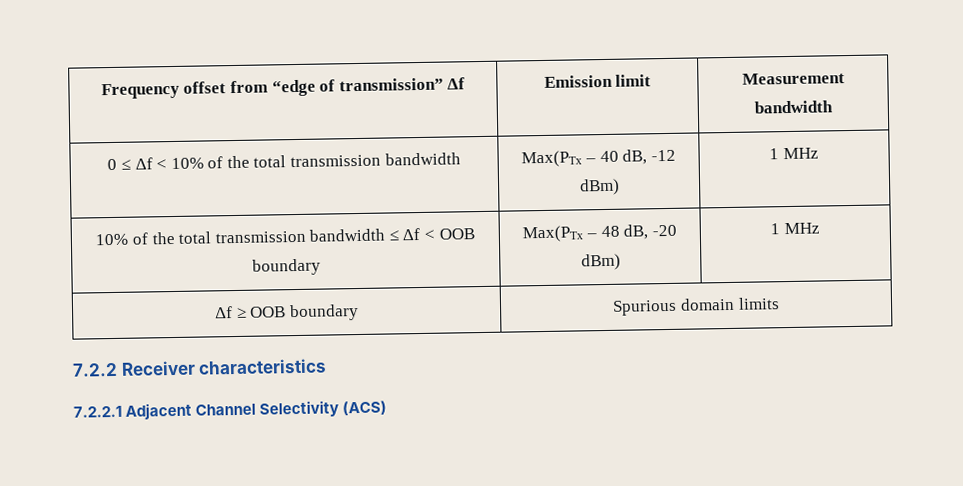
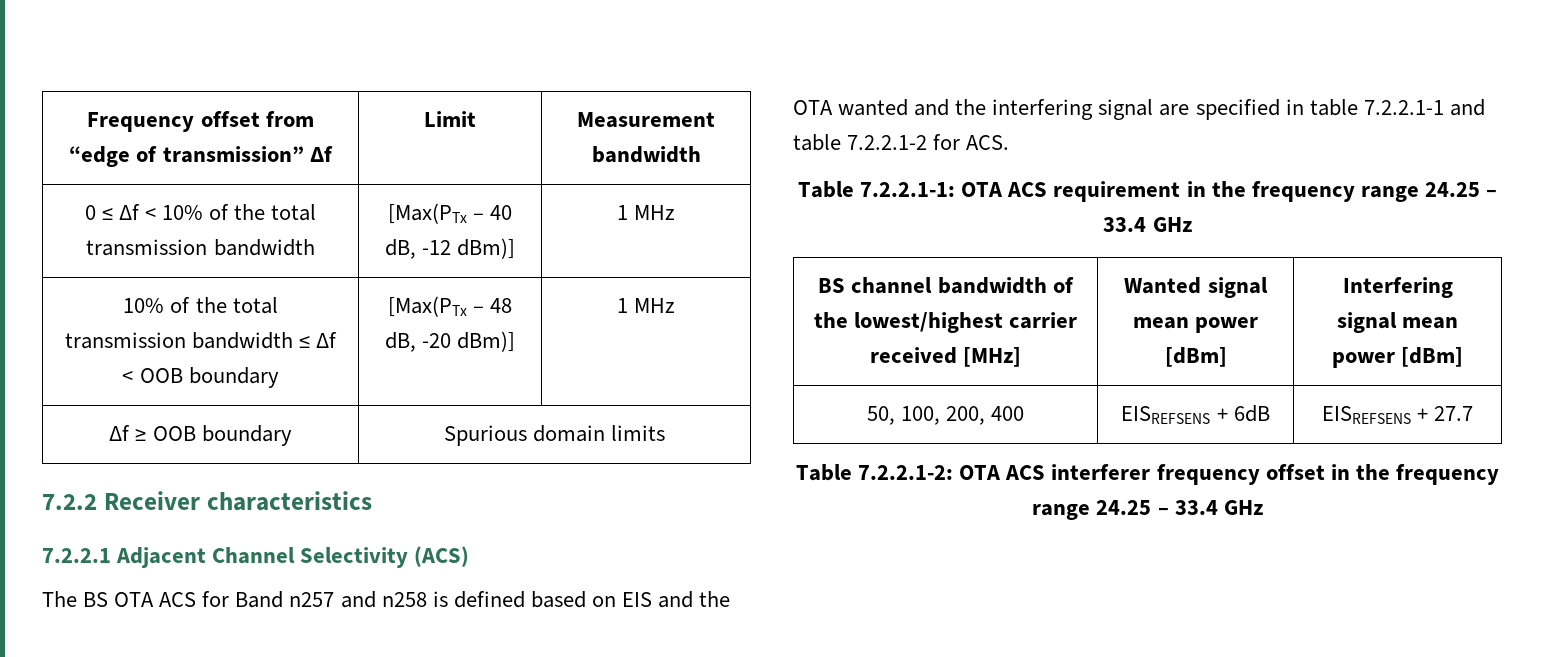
- Frequency offset from “edge of transmission” Δf | Emission limit | Measurement bandwidth
+ Frequency offset from “edge of transmission” Δf | Limit | Measurement bandwidth
- 0 ≤ Δf < 10% of the total transmission bandwidth | Max(PTx – 40 dB, -12 dBm) | 1 MHz
+ 0 ≤ Δf < 10% of the total transmission bandwidth | [Max(PTx – 40 dB, -12 dBm)] | 1 MHz
- 10% of the total transmission bandwidth ≤ Δf < OOB boundary | Max(PTx – 48 dB, -20 dBm) | 1 MHz
+ 10% of the total transmission bandwidth ≤ Δf < OOB boundary | [Max(PTx – 48 dB, -20 dBm)] | 1 MHz
+ The BS OTA ACS for Band n257 and n258 is defined based on EIS and the OTA wanted and the interfering signal are specified in table 7.2.2.1-1 and table 7.2.2.1-2 for ACS.
+ Table 7.2.2.1-1: OTA ACS requirement in the frequency range 24.25 – 33.4 GHz
+ BS channel bandwidth of the lowest/highest carrier received [MHz] | Wanted signal mean power [dBm] | Interfering signal mean power [dBm]
+ 50, 100, 200, 400 | EISREFSENS + 6dB | EISREFSENS + 27.7
+ Table 7.2.2.1-2: OTA ACS interferer frequency offset in the frequency range 24.25 – 33.4 GHz

